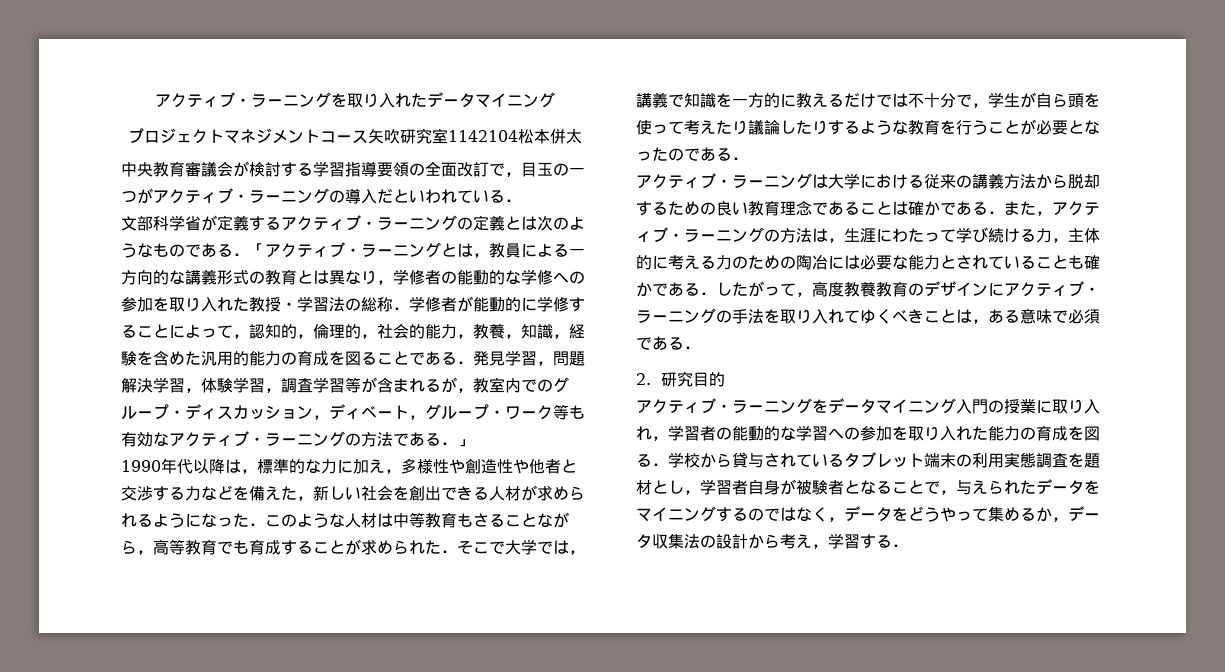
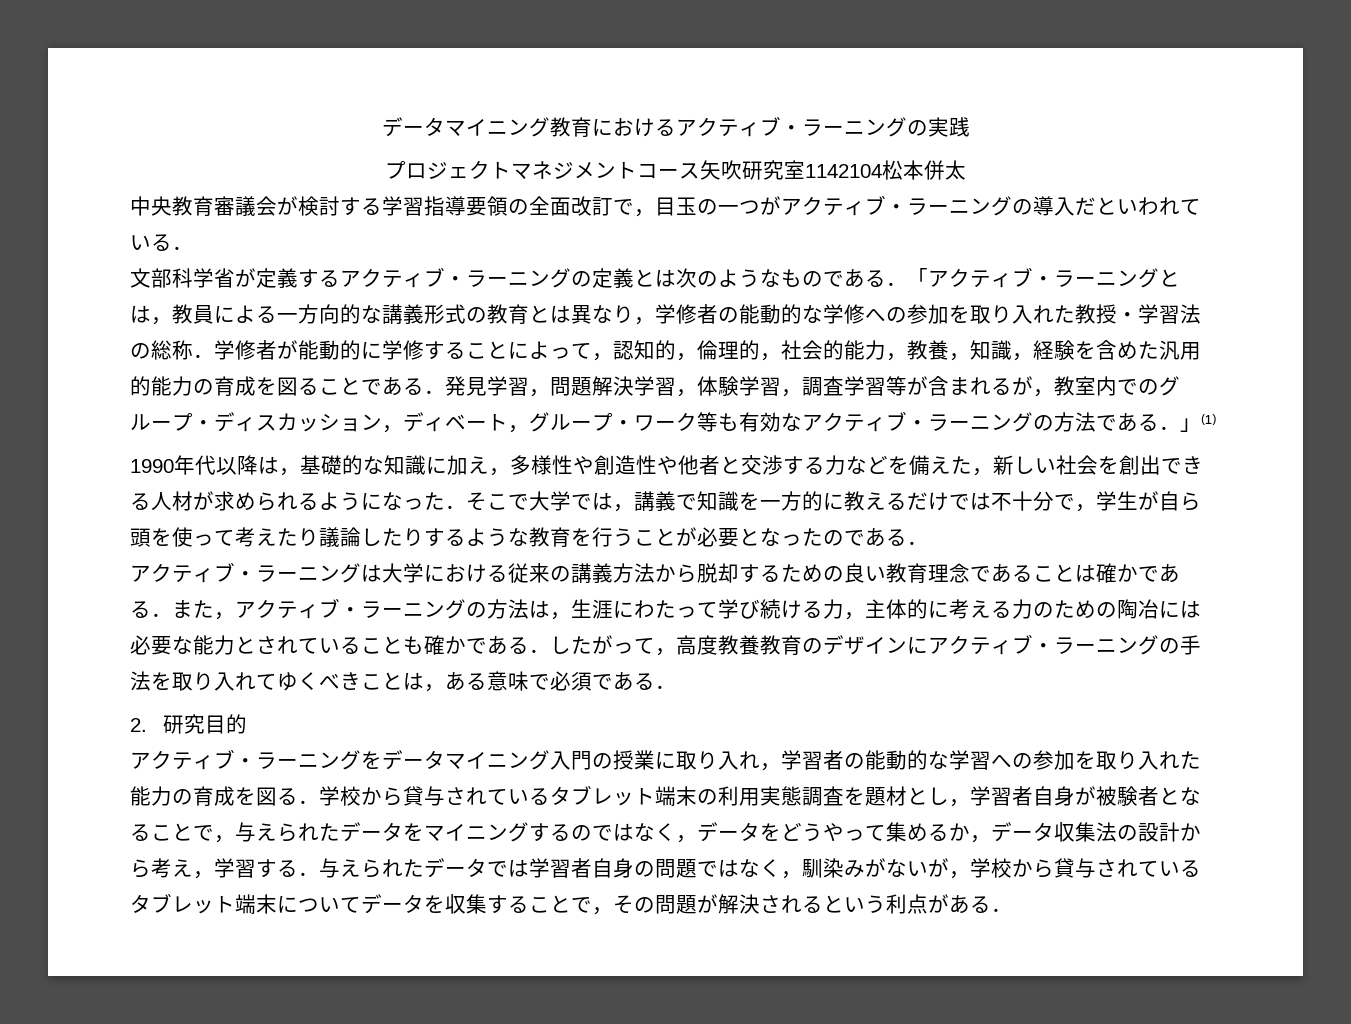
- アクティブ・ラーニングを取り入れたデータマイニング
+ データマイニング教育におけるアクティブ・ラーニングの実践
- 文部科学省が定義するアクティブ・ラーニングの定義とは次のようなものである．「アクティブ・ラーニングとは，教員による一方向的な講義形式の教育とは異なり，学修者の能動的な学修への参加を取り入れた教授・学習法の総称．学修者が能動的に学修することによって，認知的，倫理的，社会的能力，教養，知識，経験を含めた汎用的能力の育成を図ることである．発見学習，問題解決学習，体験学習，調査学習等が含まれるが，教室内でのグループ・ディスカッション，ディベート，グループ・ワーク等も有効なアクティブ・ラーニングの方法である．」
+ 文部科学省が定義するアクティブ・ラーニングの定義とは次のようなものである．「アクティブ・ラーニングとは，教員による一方向的な講義形式の教育とは異なり，学修者の能動的な学修への参加を取り入れた教授・学習法の総称．学修者が能動的に学修することによって，認知的，倫理的，社会的能力，教養，知識，経験を含めた汎用的能力の育成を図ることである．発見学習，問題解決学習，体験学習，調査学習等が含まれるが，教室内でのグループ・ディスカッション，ディベート，グループ・ワーク等も有効なアクティブ・ラーニングの方法である．」⁽¹⁾
- 1990年代以降は，標準的な力に加え，多様性や創造性や他者と交渉する力などを備えた，新しい社会を創出できる人材が求められるようになった．このような人材は中等教育もさることながら，高等教育でも育成することが求められた．そこで大学では，講義で知識を一方的に教えるだけでは不十分で，学生が自ら頭を使って考えたり議論したりするような教育を行うことが必要となったのである．
+ 1990年代以降は，基礎的な知識に加え，多様性や創造性や他者と交渉する力などを備えた，新しい社会を創出できる人材が求められるようになった．そこで大学では，講義で知識を一方的に教えるだけでは不十分で，学生が自ら頭を使って考えたり議論したりするような教育を行うことが必要となったのである．
- アクティブ・ラーニングをデータマイニング入門の授業に取り入れ，学習者の能動的な学習への参加を取り入れた能力の育成を図る．学校から貸与されているタブレット端末の利用実態調査を題材とし，学習者自身が被験者となることで，与えられたデータをマイニングするのではなく，データをどうやって集めるか，データ収集法の設計から考え，学習する．
+ アクティブ・ラーニングをデータマイニング入門の授業に取り入れ，学習者の能動的な学習への参加を取り入れた能力の育成を図る．学校から貸与されているタブレット端末の利用実態調査を題材とし，学習者自身が被験者となることで，与えられたデータをマイニングするのではなく，データをどうやって集めるか，データ収集法の設計から考え，学習する．与えられたデータでは学習者自身の問題ではなく，馴染みがないが，学校から貸与されているタブレット端末についてデータを収集することで，その問題が解決されるという利点がある．

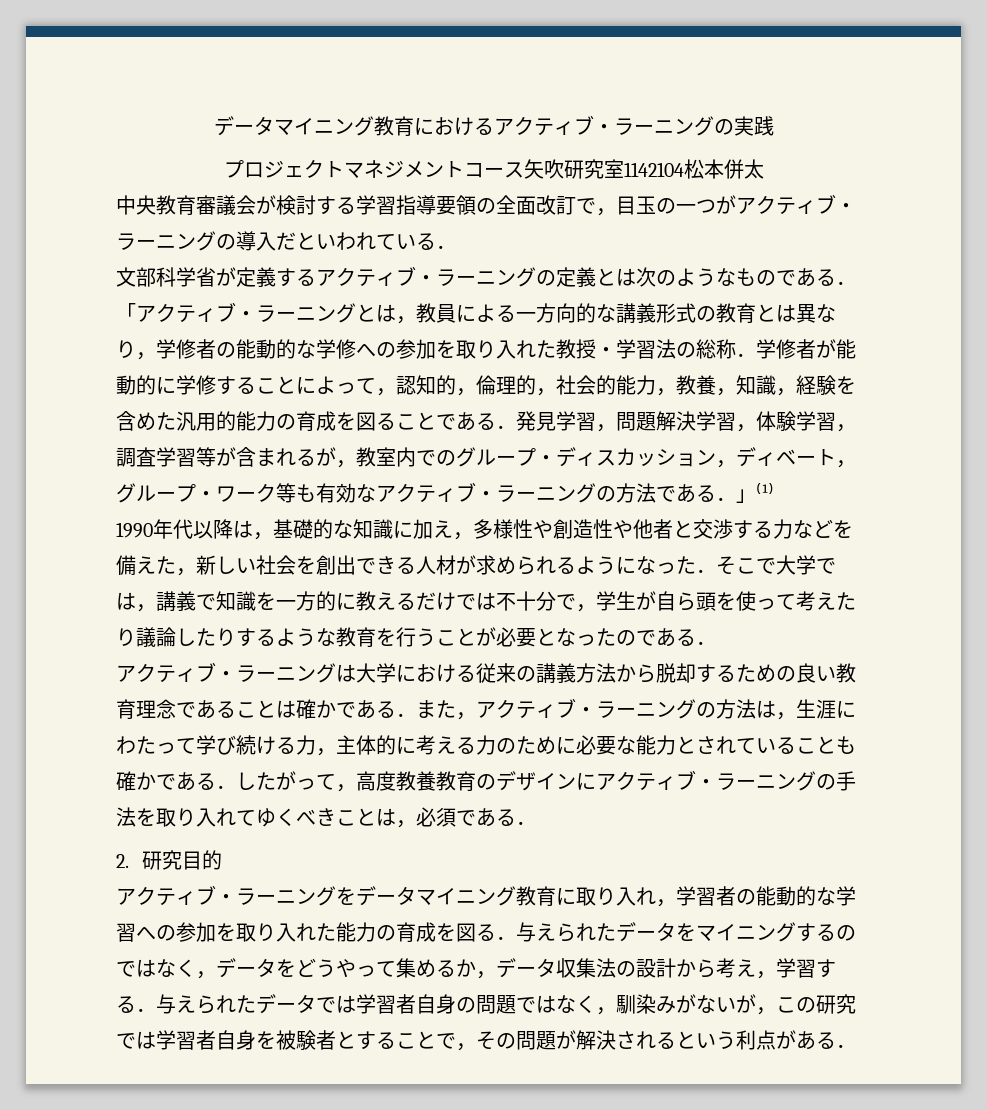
- アクティブ・ラーニングは大学における従来の講義方法から脱却するための良い教育理念であることは確かである．また，アクティブ・ラーニングの方法は，生涯にわたって学び続ける力，主体的に考える力のための陶冶には必要な能力とされていることも確かである．したがって，高度教養教育のデザインにアクティブ・ラーニングの手法を取り入れてゆくべきことは，ある意味で必須である．
+ アクティブ・ラーニングは大学における従来の講義方法から脱却するための良い教育理念であることは確かである．また，アクティブ・ラーニングの方法は，生涯にわたって学び続ける力，主体的に考える力のために必要な能力とされていることも確かである．したがって，高度教養教育のデザインにアクティブ・ラーニングの手法を取り入れてゆくべきことは，必須である．
- アクティブ・ラーニングをデータマイニング入門の授業に取り入れ，学習者の能動的な学習への参加を取り入れた能力の育成を図る．学校から貸与されているタブレット端末の利用実態調査を題材とし，学習者自身が被験者となることで，与えられたデータをマイニングするのではなく，データをどうやって集めるか，データ収集法の設計から考え，学習する．与えられたデータでは学習者自身の問題ではなく，馴染みがないが，学校から貸与されているタブレット端末についてデータを収集することで，その問題が解決されるという利点がある．
+ アクティブ・ラーニングをデータマイニング教育に取り入れ，学習者の能動的な学習への参加を取り入れた能力の育成を図る．与えられたデータをマイニングするのではなく，データをどうやって集めるか，データ収集法の設計から考え，学習する．与えられたデータでは学習者自身の問題ではなく，馴染みがないが，この研究では学習者自身を被験者とすることで，その問題が解決されるという利点がある．

